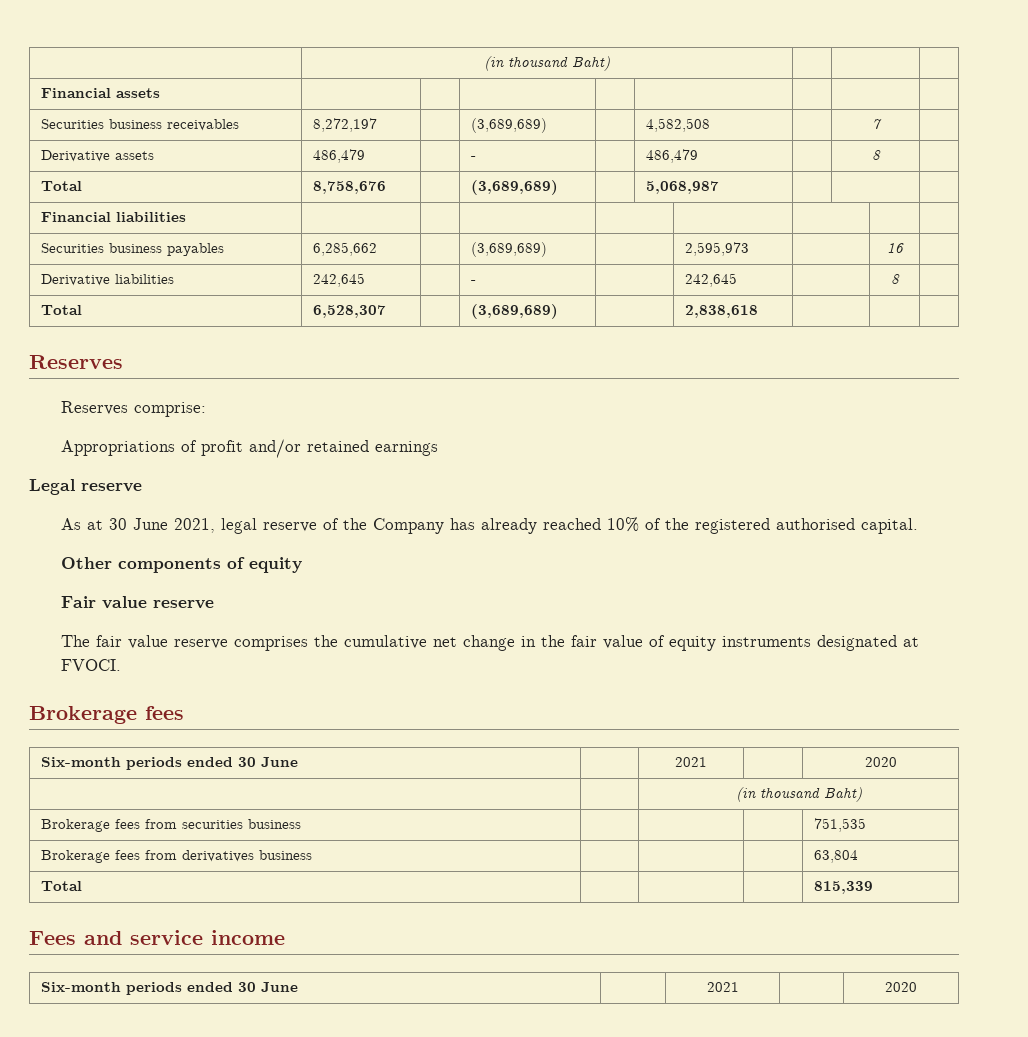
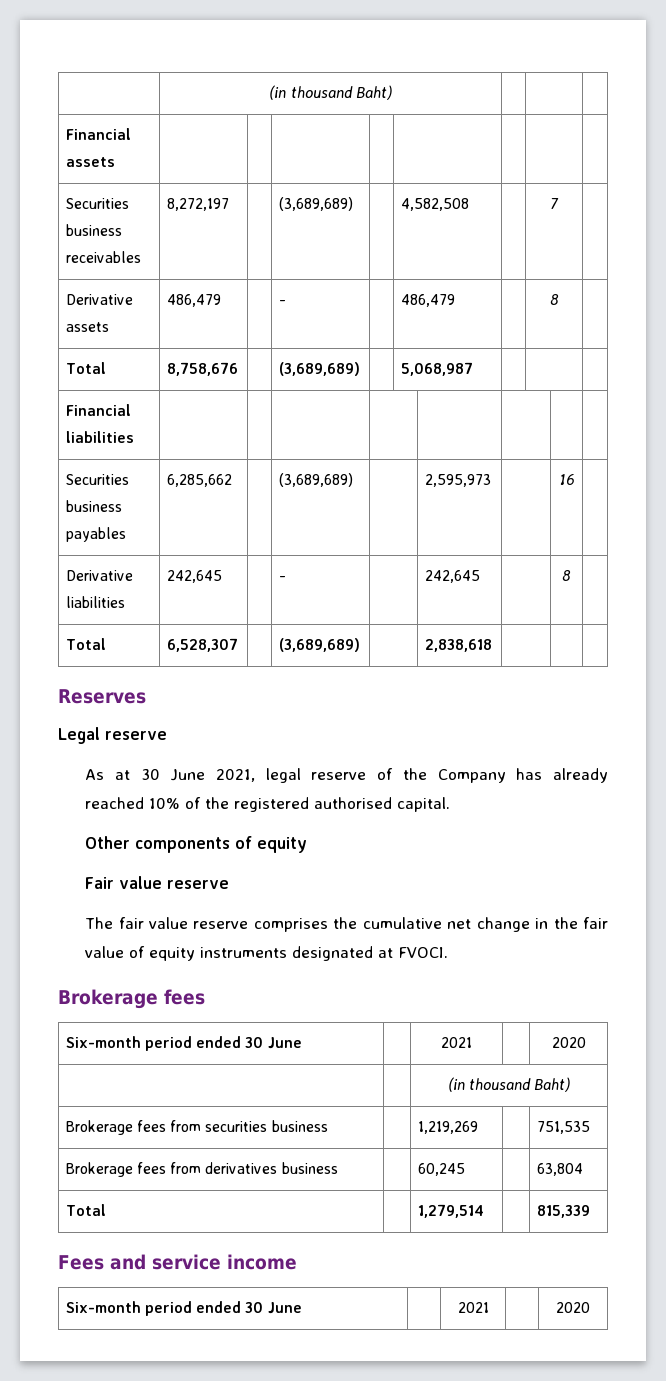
- Reserves comprise:
- Appropriations of profit and/or retained earnings
  The fair value reserve comprises the cumulative net change in the fair value of equity instruments designated at FVOCI.
  Brokerage fees
- Six-month periods ended 30 June | | 2021 | | 2020
+ Six-month period ended 30 June | | 2021 | | 2020
- Brokerage fees from securities business | | | | 751,535
+ Brokerage fees from securities business | | 1,219,269 | | 751,535
- Brokerage fees from derivatives business | | | | 63,804
+ Brokerage fees from derivatives business | | 60,245 | | 63,804
- Total | | | | 815,339
+ Total | | 1,279,514 | | 815,339
  Fees and service income
- Six-month periods ended 30 June | | 2021 | | 2020
+ Six-month period ended 30 June | | 2021 | | 2020

